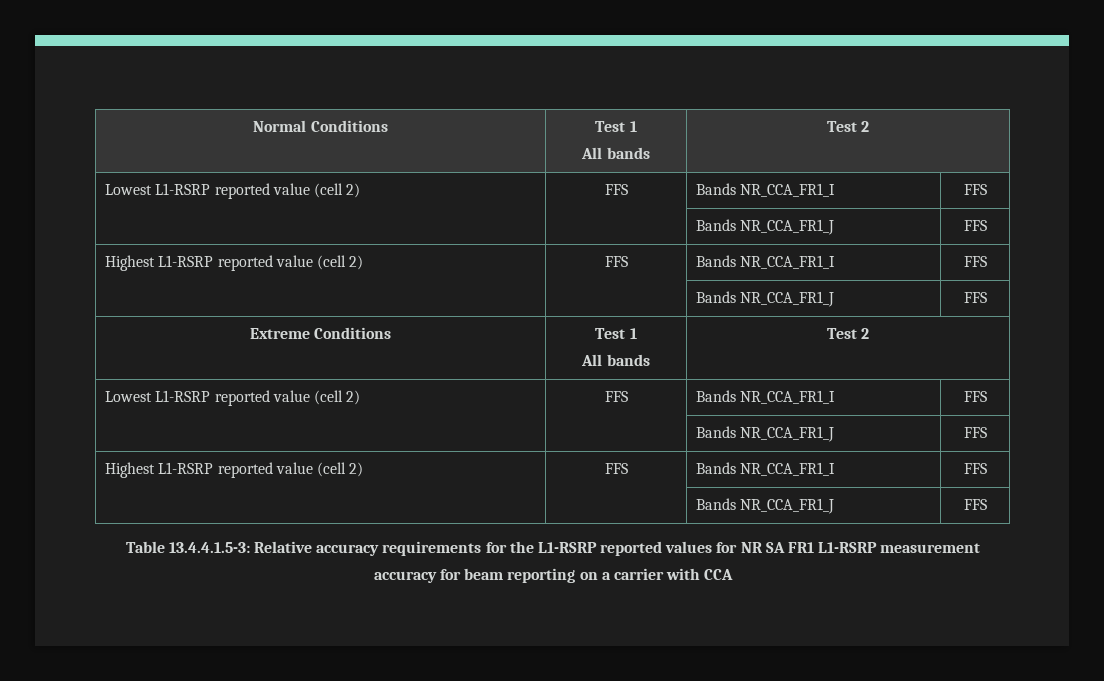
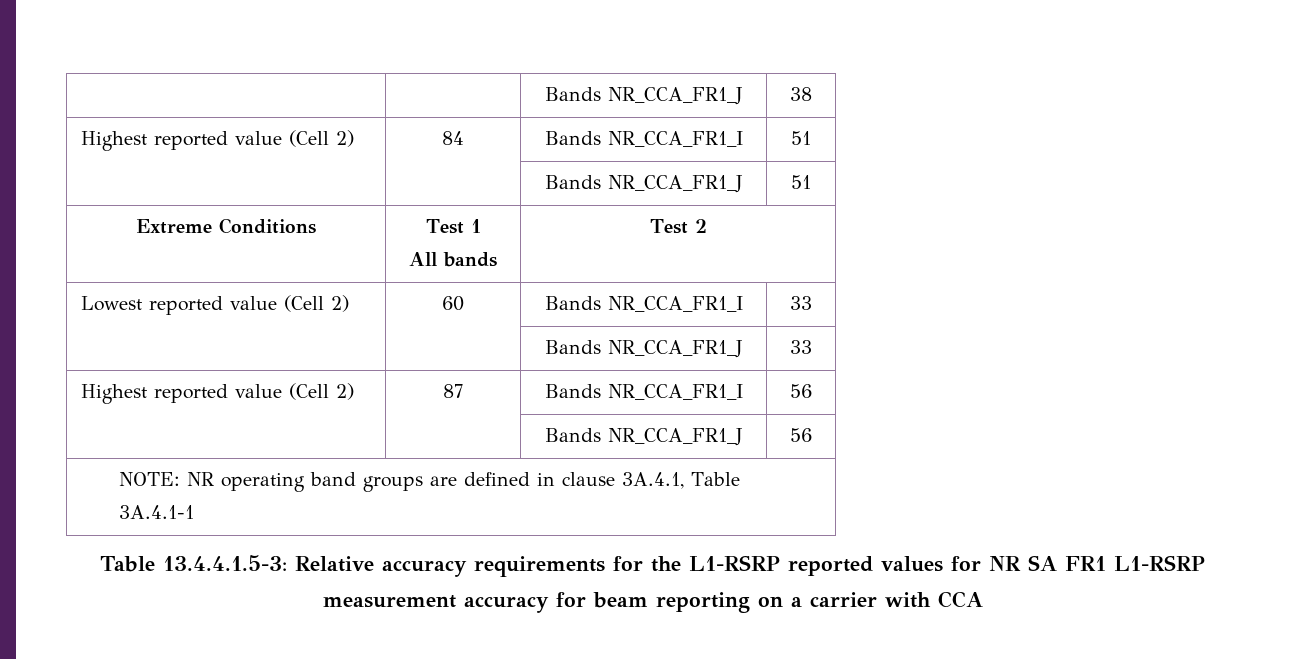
- Normal Conditions | Test 1
- All bands | Test 2
- Lowest L1-RSRP reported value (cell 2) | FFS | Bands NR_CCA_FR1_I | FFS
- | | Bands NR_CCA_FR1_J | FFS
- Highest L1-RSRP reported value (cell 2) | FFS | Bands NR_CCA_FR1_I | FFS
- | | Bands NR_CCA_FR1_J | FFS
+ | | Bands NR_CCA_FR1_J | 38
+ Highest reported value (Cell 2) | 84 | Bands NR_CCA_FR1_I | 51
+ | | Bands NR_CCA_FR1_J | 51
  Extreme Conditions | Test 1
  All bands | Test 2
- Lowest L1-RSRP reported value (cell 2) | FFS | Bands NR_CCA_FR1_I | FFS
- | | Bands NR_CCA_FR1_J | FFS
- Highest L1-RSRP reported value (cell 2) | FFS | Bands NR_CCA_FR1_I | FFS
- | | Bands NR_CCA_FR1_J | FFS
+ Lowest reported value (Cell 2) | 60 | Bands NR_CCA_FR1_I | 33
+ | | Bands NR_CCA_FR1_J | 33
+ Highest reported value (Cell 2) | 87 | Bands NR_CCA_FR1_I | 56
+ | | Bands NR_CCA_FR1_J | 56
+ NOTE: NR operating band groups are defined in clause 3A.4.1, Table 3A.4.1-1

